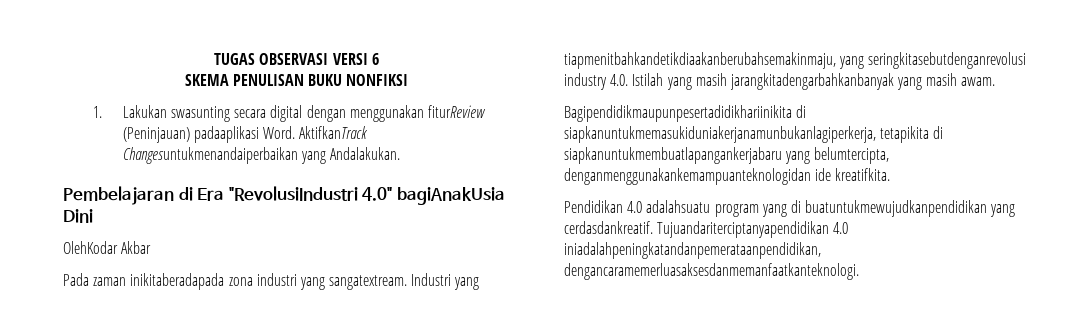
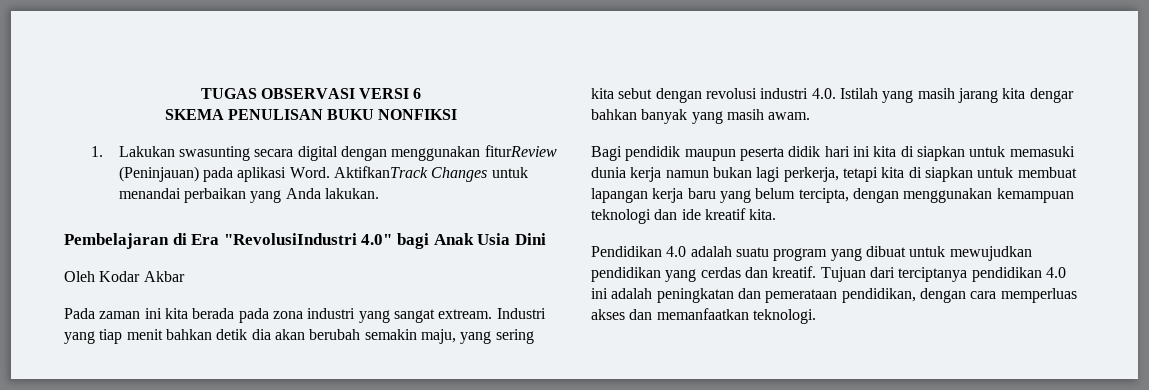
- 1. Lakukan swasunting secara digital dengan menggunakan fiturReview (Peninjauan) padaaplikasi Word. AktifkanTrack Changesuntukmenandaiperbaikan yang Andalakukan.
+ 1. Lakukan swasunting secara digital dengan menggunakan fiturReview (Peninjauan) pada aplikasi Word. AktifkanTrack Changes untuk menandai perbaikan yang Anda lakukan.
- Pembelajaran di Era "RevolusiIndustri 4.0" bagiAnakUsia Dini
+ Pembelajaran di Era "RevolusiIndustri 4.0" bagi Anak Usia Dini
- OlehKodar Akbar
+ Oleh Kodar Akbar
- Pada zaman inikitaberadapada zona industri yang sangatextream. Industri yang tiapmenitbahkandetikdiaakanberubahsemakinmaju, yang seringkitasebutdenganrevolusi industry 4.0. Istilah yang masih jarangkitadengarbahkanbanyak yang masih awam.
- Bagipendidikmaupunpesertadidikhariinikita di siapkanuntukmemasukiduniakerjanamunbukanlagiperkerja, tetapikita di siapkanuntukmembuatlapangankerjabaru yang belumtercipta, denganmenggunakankemampuanteknologidan ide kreatifkita.
- Pendidikan 4.0 adalahsuatu program yang di buatuntukmewujudkanpendidikan yang cerdasdankreatif. Tujuandariterciptanyapendidikan 4.0 iniadalahpeningkatandanpemerataanpendidikan, dengancaramemerluasaksesdanmemanfaatkanteknologi.
+ Pada zaman ini kita berada pada zona industri yang sangat extream. Industri yang tiap menit bahkan detik dia akan berubah semakin maju, yang sering kita sebut dengan revolusi industri 4.0. Istilah yang masih jarang kita dengar bahkan banyak yang masih awam.
+ Bagi pendidik maupun peserta didik hari ini kita di siapkan untuk memasuki dunia kerja namun bukan lagi perkerja, tetapi kita di siapkan untuk membuat lapangan kerja baru yang belum tercipta, dengan menggunakan kemampuan teknologi dan ide kreatif kita.
+ Pendidikan 4.0 adalah suatu program yang dibuat untuk mewujudkan pendidikan yang cerdas dan kreatif. Tujuan dari terciptanya pendidikan 4.0 ini adalah peningkatan dan pemerataan pendidikan, dengan cara memperluas akses dan memanfaatkan teknologi.

